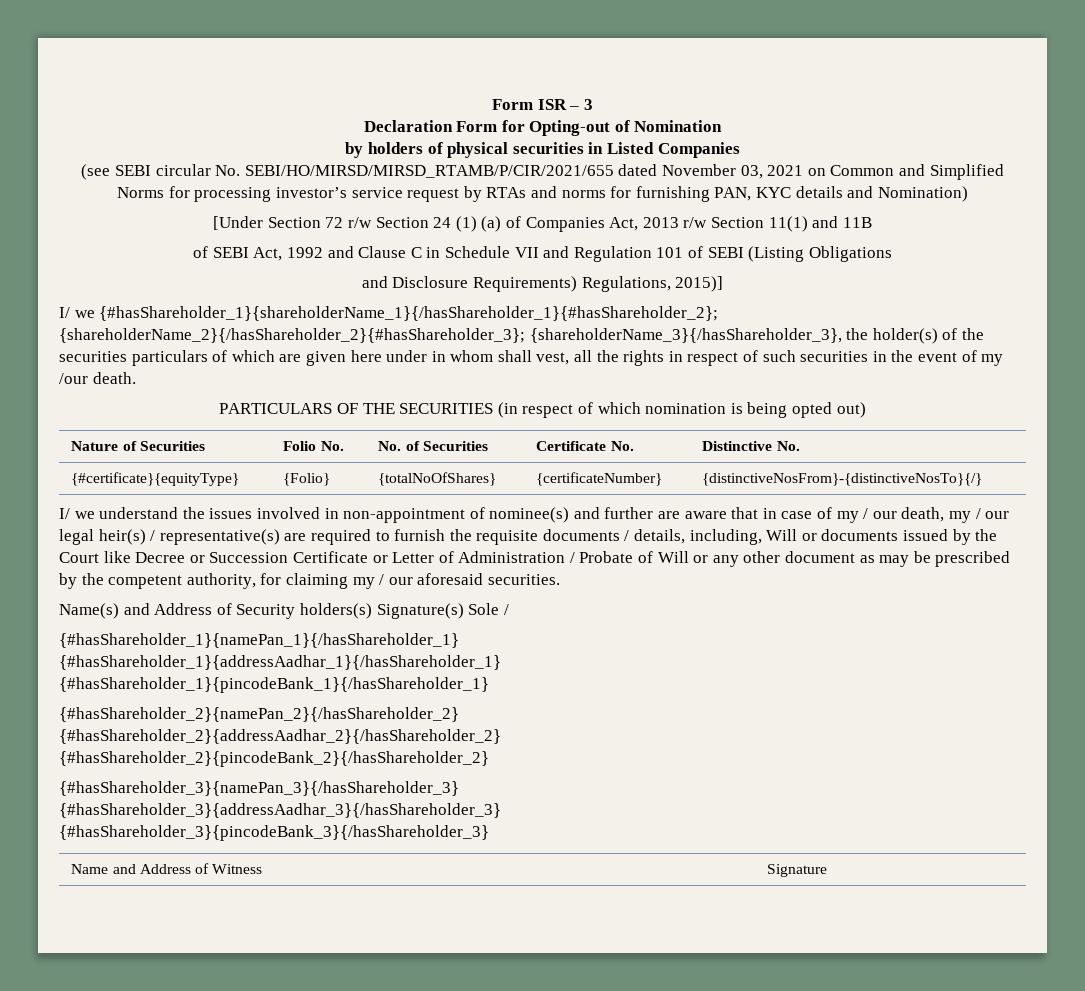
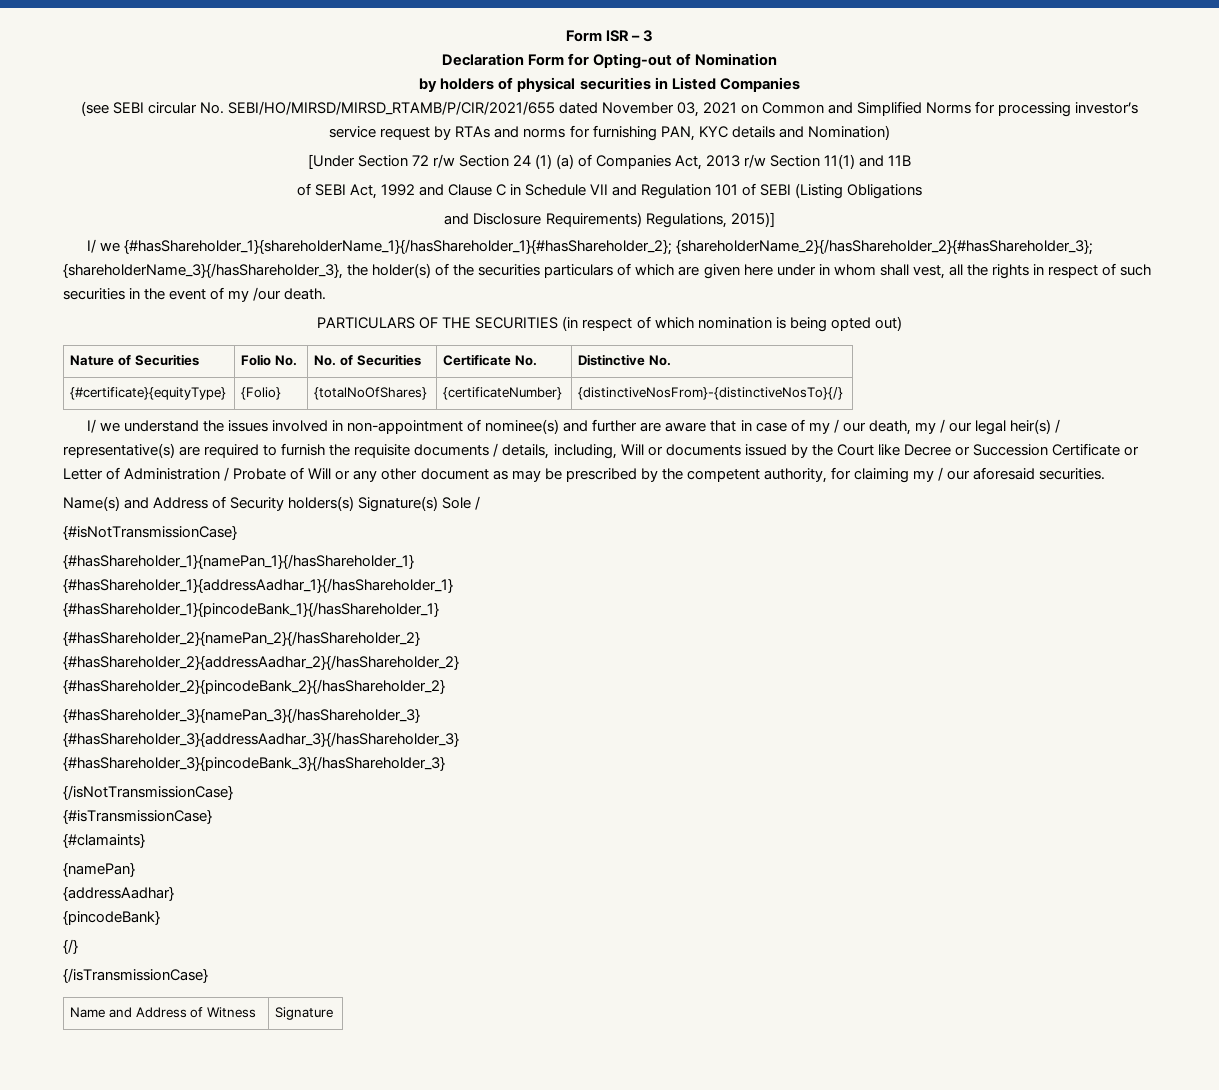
+ {#isNotTransmissionCase}
+ {/isNotTransmissionCase}
+ {#isTransmissionCase}
+ {#clamaints}
+ {namePan}
+ {addressAadhar}
+ {pincodeBank}
+ {/}
+ {/isTransmissionCase}

